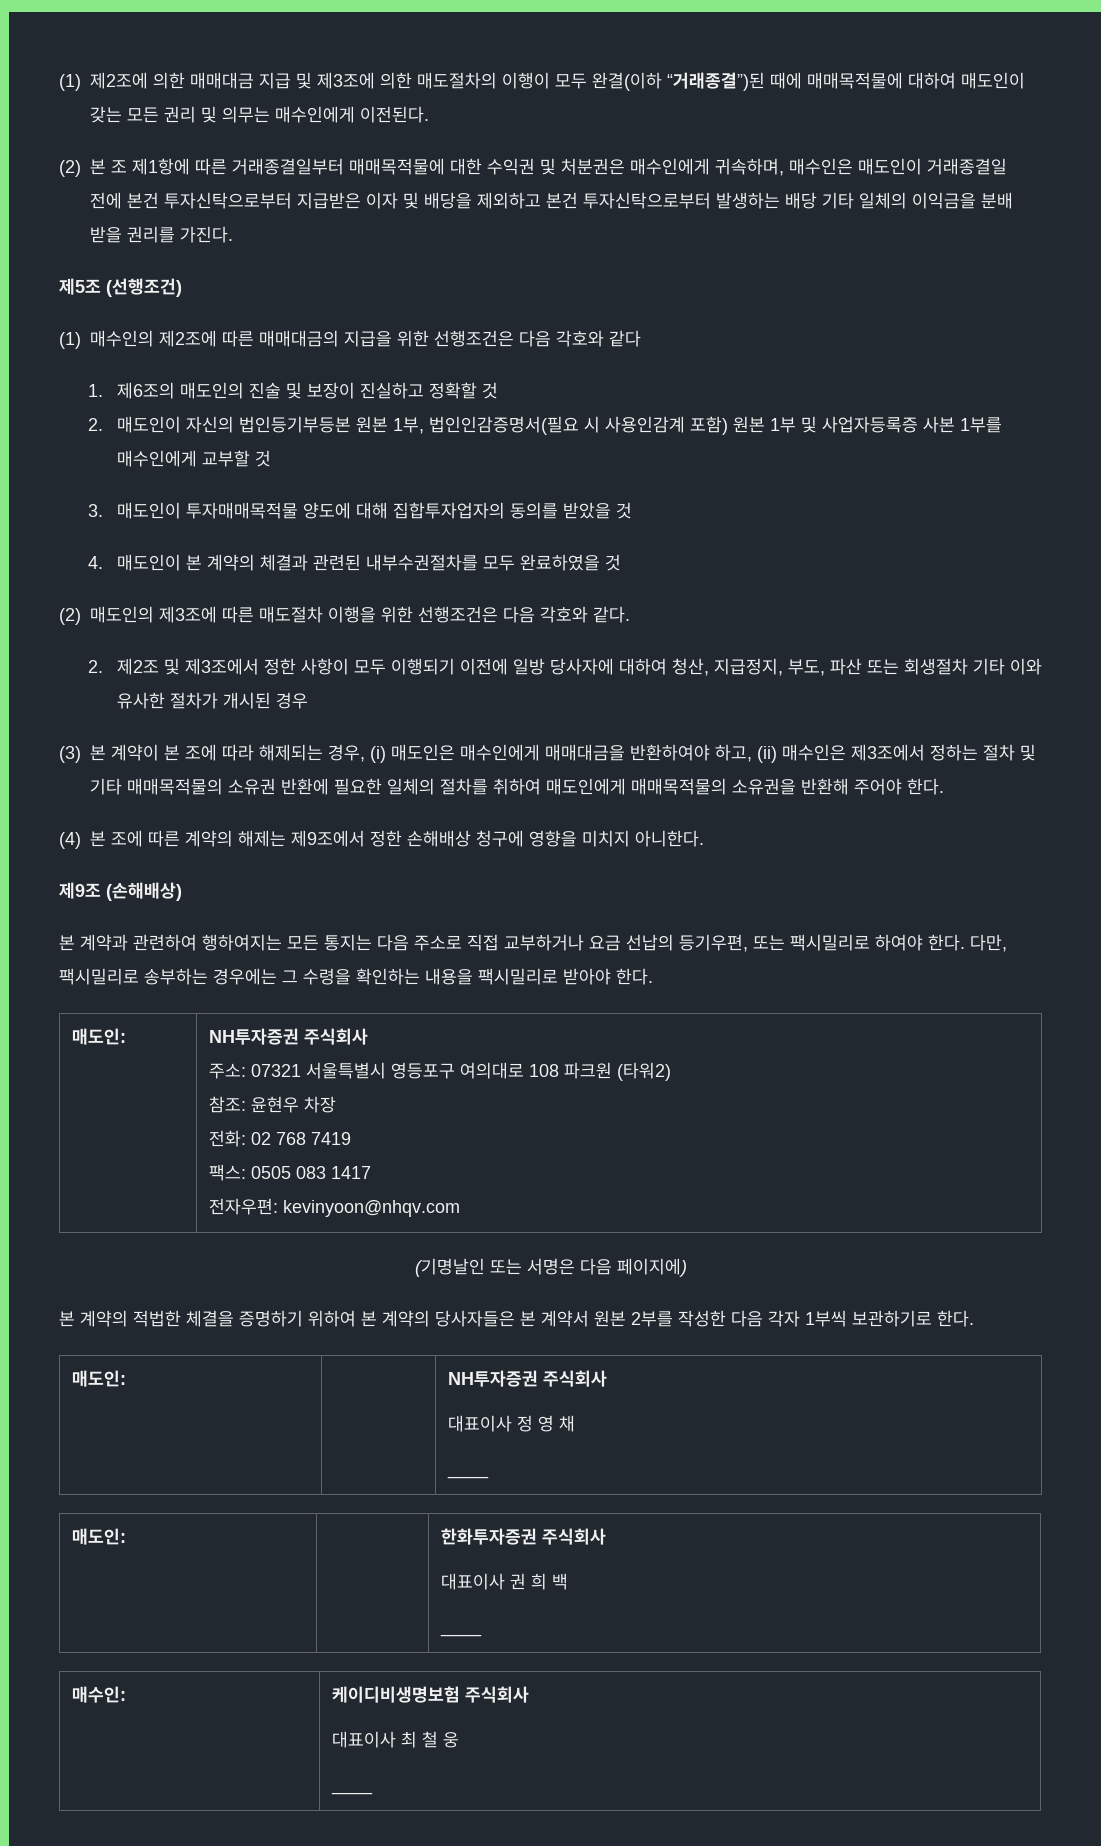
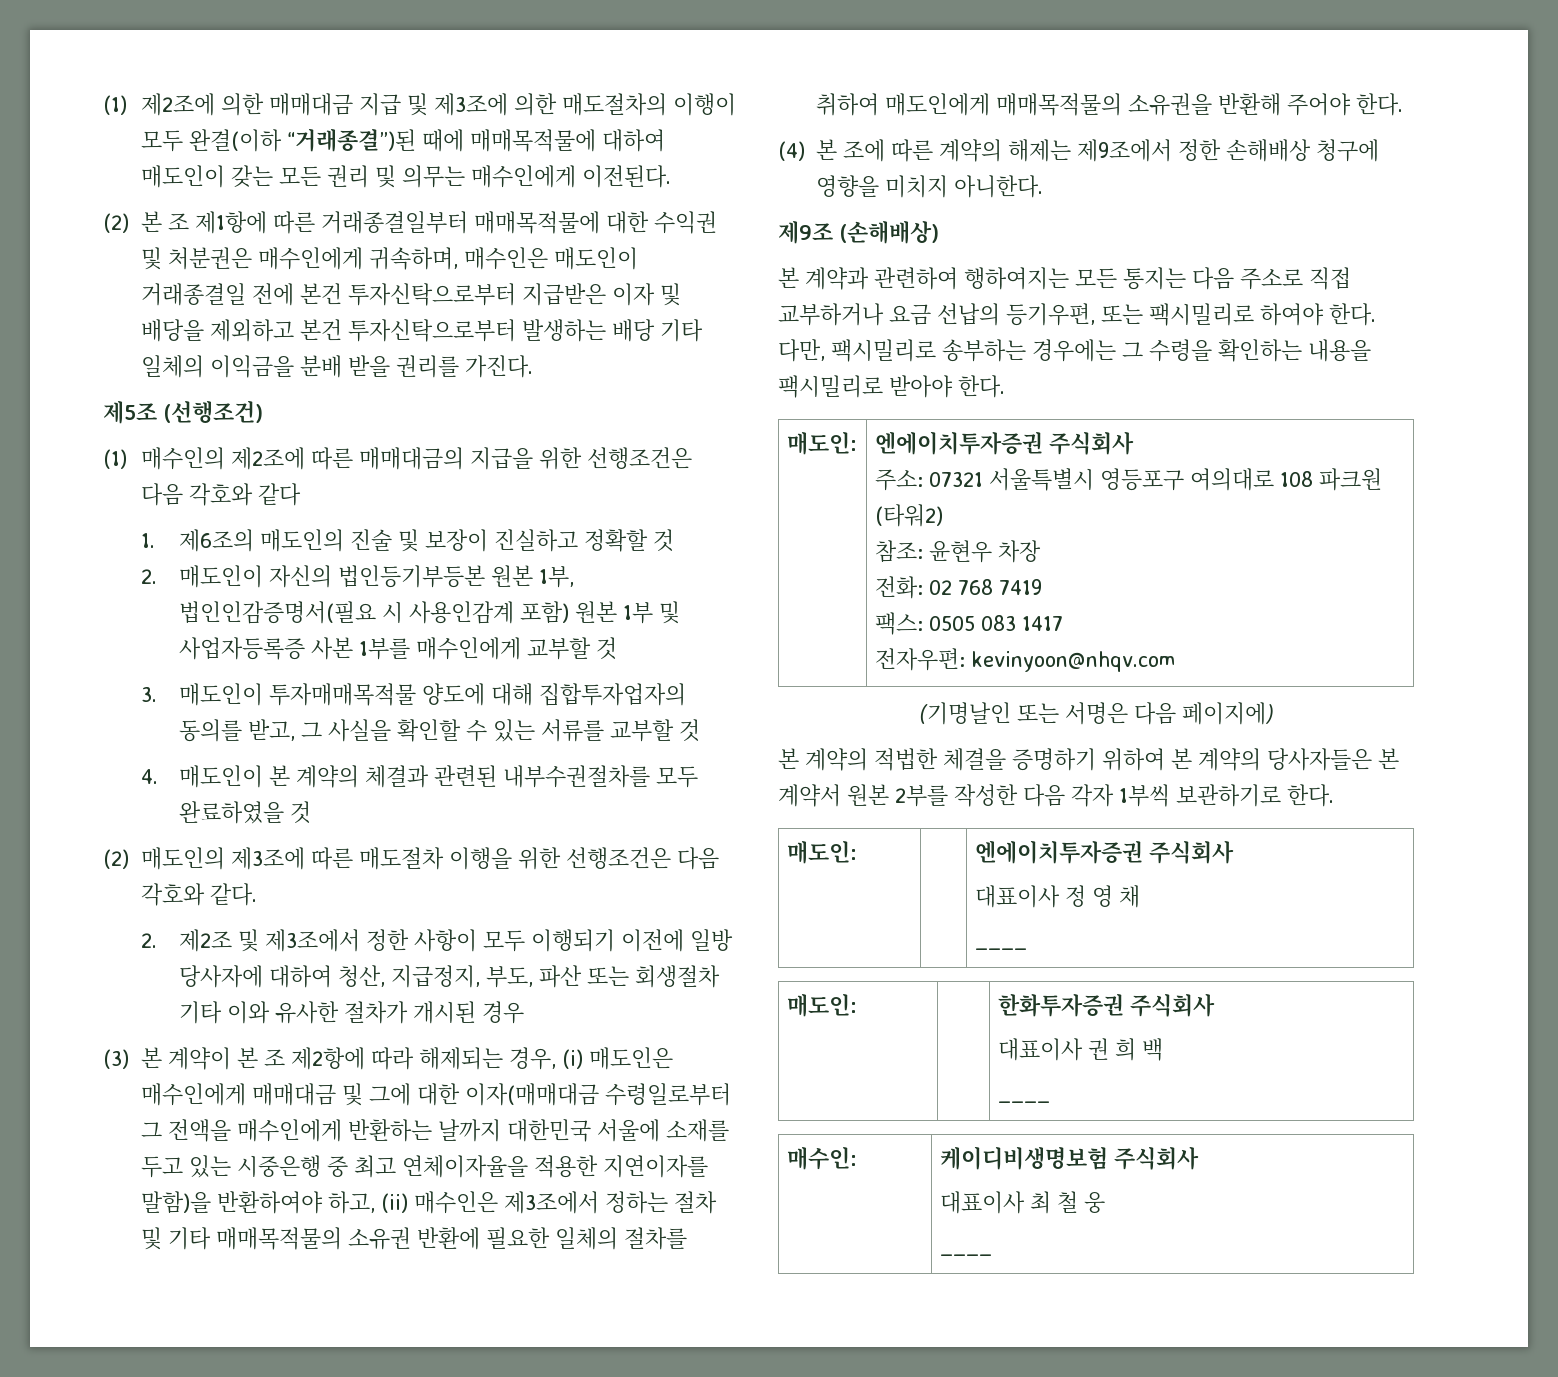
- 3. 매도인이 투자매매목적물 양도에 대해 집합투자업자의 동의를 받았을 것
+ 3. 매도인이 투자매매목적물 양도에 대해 집합투자업자의 동의를 받고, 그 사실을 확인할 수 있는 서류를 교부할 것
- (3) 본 계약이 본 조에 따라 해제되는 경우, (i) 매도인은 매수인에게 매매대금을 반환하여야 하고, (ii) 매수인은 제3조에서 정하는 절차 및 기타 매매목적물의 소유권 반환에 필요한 일체의 절차를 취하여 매도인에게 매매목적물의 소유권을 반환해 주어야 한다.
+ (3) 본 계약이 본 조 제2항에 따라 해제되는 경우, (i) 매도인은 매수인에게 매매대금 및 그에 대한 이자(매매대금 수령일로부터 그 전액을 매수인에게 반환하는 날까지 대한민국 서울에 소재를 두고 있는 시중은행 중 최고 연체이자율을 적용한 지연이자를 말함)을 반환하여야 하고, (ii) 매수인은 제3조에서 정하는 절차 및 기타 매매목적물의 소유권 반환에 필요한 일체의 절차를 취하여 매도인에게 매매목적물의 소유권을 반환해 주어야 한다.
- 매도인: | NH투자증권 주식회사
+ 매도인: | 엔에이치투자증권 주식회사
- 매도인: | | NH투자증권 주식회사
+ 매도인: | | 엔에이치투자증권 주식회사

